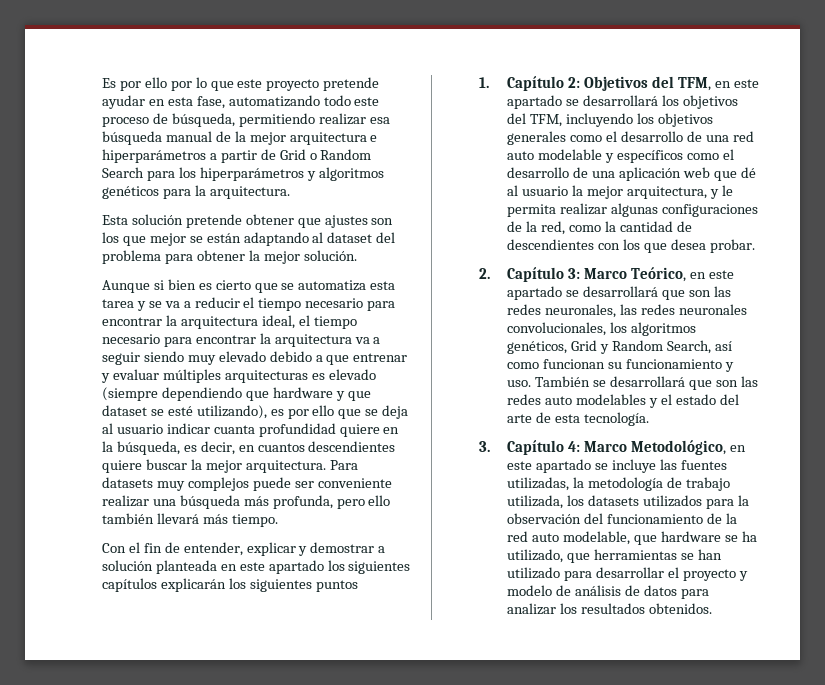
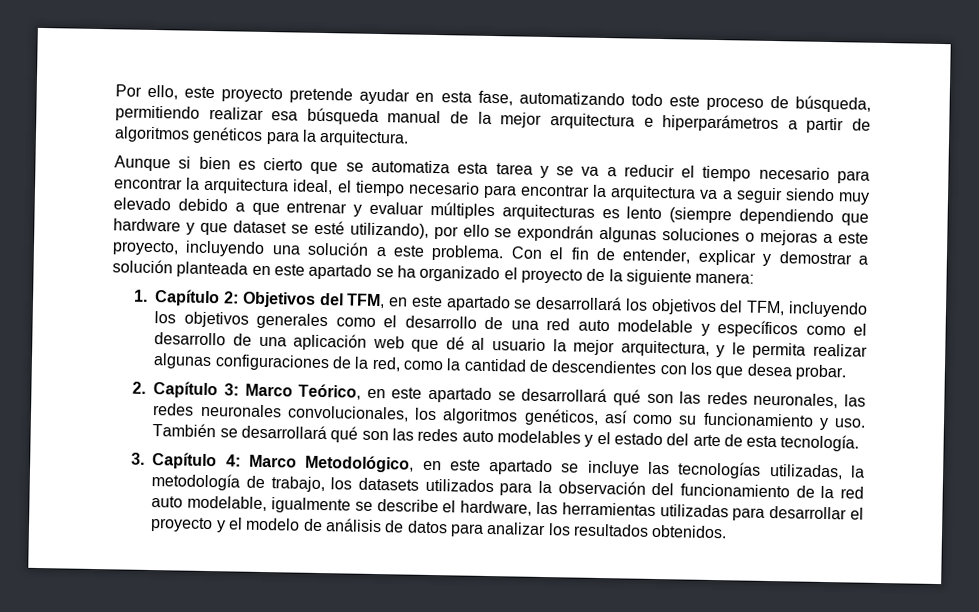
- Es por ello por lo que este proyecto pretende ayudar en esta fase, automatizando todo este proceso de búsqueda, permitiendo realizar esa búsqueda manual de la mejor arquitectura e hiperparámetros a partir de Grid o Random Search para los hiperparámetros y algoritmos genéticos para la arquitectura.
+ Por ello, este proyecto pretende ayudar en esta fase, automatizando todo este proceso de búsqueda, permitiendo realizar esa búsqueda manual de la mejor arquitectura e hiperparámetros a partir de algoritmos genéticos para la arquitectura.
- Esta solución pretende obtener que ajustes son los que mejor se están adaptando al dataset del problema para obtener la mejor solución.
- Aunque si bien es cierto que se automatiza esta tarea y se va a reducir el tiempo necesario para encontrar la arquitectura ideal, el tiempo necesario para encontrar la arquitectura va a seguir siendo muy elevado debido a que entrenar y evaluar múltiples arquitecturas es elevado (siempre dependiendo que hardware y que dataset se esté utilizando), es por ello que se deja al usuario indicar cuanta profundidad quiere en la búsqueda, es decir, en cuantos descendientes quiere buscar la mejor arquitectura. Para datasets muy complejos puede ser conveniente realizar una búsqueda más profunda, pero ello también llevará más tiempo.
- Con el fin de entender, explicar y demostrar a solución planteada en este apartado los siguientes capítulos explicarán los siguientes puntos
+ Aunque si bien es cierto que se automatiza esta tarea y se va a reducir el tiempo necesario para encontrar la arquitectura ideal, el tiempo necesario para encontrar la arquitectura va a seguir siendo muy elevado debido a que entrenar y evaluar múltiples arquitecturas es lento (siempre dependiendo que hardware y que dataset se esté utilizando), por ello se expondrán algunas soluciones o mejoras a este proyecto, incluyendo una solución a este problema. Con el fin de entender, explicar y demostrar a solución planteada en este apartado se ha organizado el proyecto de la siguiente manera:
- 2. Capítulo 3: Marco Teórico, en este apartado se desarrollará que son las redes neuronales, las redes neuronales convolucionales, los algoritmos genéticos, Grid y Random Search, así como funcionan su funcionamiento y uso.
+ 2. Capítulo 3: Marco Teórico, en este apartado se desarrollará qué son las redes neuronales, las redes neuronales convolucionales, los algoritmos genéticos, así como su funcionamiento y uso.
- También se desarrollará que son las redes auto modelables y el estado del arte de esta tecnología.
+ También se desarrollará qué son las redes auto modelables y el estado del arte de esta tecnología.
- 3. Capítulo 4: Marco Metodológico, en este apartado se incluye las fuentes utilizadas, la metodología de trabajo utilizada, los datasets utilizados para la observación del funcionamiento de la red auto modelable, que hardware se ha utilizado, que herramientas se han utilizado para desarrollar el proyecto y modelo de análisis de datos para analizar los resultados obtenidos.
+ 3. Capítulo 4: Marco Metodológico, en este apartado se incluye las tecnologías utilizadas, la metodología de trabajo, los datasets utilizados para la observación del funcionamiento de la red auto modelable, igualmente se describe el hardware, las herramientas utilizadas para desarrollar el proyecto y el modelo de análisis de datos para analizar los resultados obtenidos.

